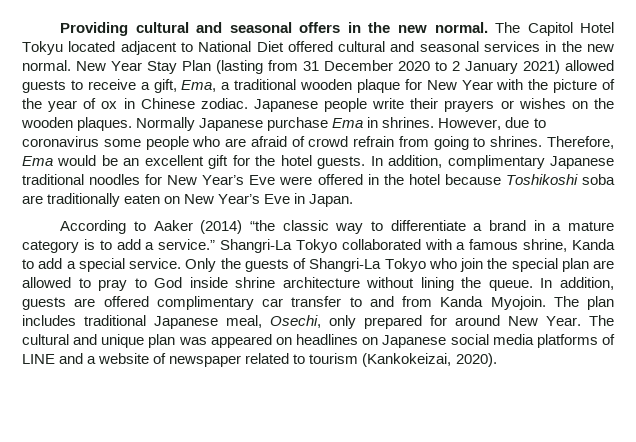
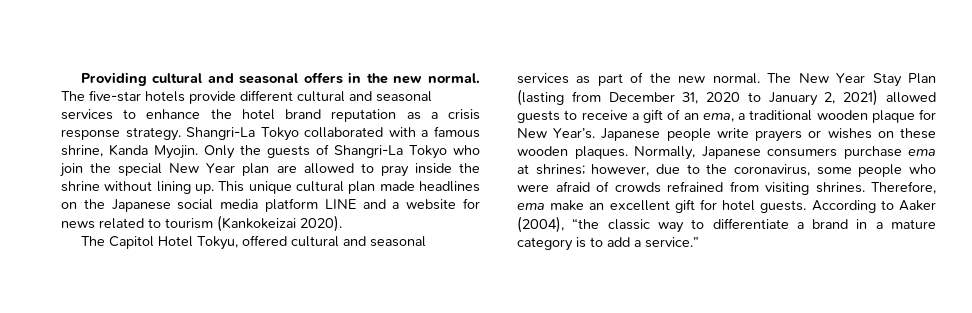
- The Capitol Hotel Tokyu located adjacent to National Diet offered cultural and seasonal services in the new normal. New Year Stay Plan (lasting from 31 December 2020 to 2 January 2021) allowed guests to receive a gift, Ema, a traditional wooden plaque for New Year with the picture of the year of ox in Chinese zodiac.
+ The five-star hotels provide different cultural and seasonal services to enhance the hotel brand reputation as a crisis response strategy. Shangri-La Tokyo collaborated with a famous shrine, Kanda Myojin. Only the guests of Shangri-La Tokyo who join the special New Year plan are allowed to pray inside the shrine without lining up. This unique cultural plan made headlines on the Japanese social media platform LINE and a website for news related to tourism (Kankokeizai 2020).
+ The Capitol Hotel Tokyu, offered cultural and seasonal services as part of the new normal. The New Year Stay Plan (lasting from December 31, 2020 to January 2, 2021) allowed guests to receive a gift of an ema, a traditional wooden plaque for New Year’s.
- Japanese people write their prayers or wishes on the wooden plaques.
+ Japanese people write prayers or wishes on these wooden plaques.
- Normally Japanese purchase Ema in shrines. However, due to coronavirus some people who are afraid of crowd refrain from going to shrines. Therefore, Ema would be an excellent gift for the hotel guests. In addition, complimentary Japanese traditional noodles for New Year’s Eve were offered in the hotel because Toshikoshi soba are traditionally eaten on New Year’s Eve in Japan.
- According to Aaker (2014) “the classic way to differentiate a brand in a mature category is to add a service.” Shangri-La Tokyo collaborated with a famous shrine, Kanda to add a special service. Only the guests of Shangri-La Tokyo who join the special plan are allowed to pray to God inside shrine architecture without lining the queue. In addition, guests are offered complimentary car transfer to and from Kanda Myojoin. The plan includes traditional Japanese meal, Osechi, only prepared for around New Year. The cultural and unique plan was appeared on headlines on Japanese social media platforms of LINE and a website of newspaper related to tourism (Kankokeizai, 2020).
+ Normally, Japanese consumers purchase ema at shrines; however, due to the coronavirus, some people who were afraid of crowds refrained from visiting shrines. Therefore, ema make an excellent gift for hotel guests. According to Aaker (2004), “the classic way to differentiate a brand in a mature category is to add a service.”

